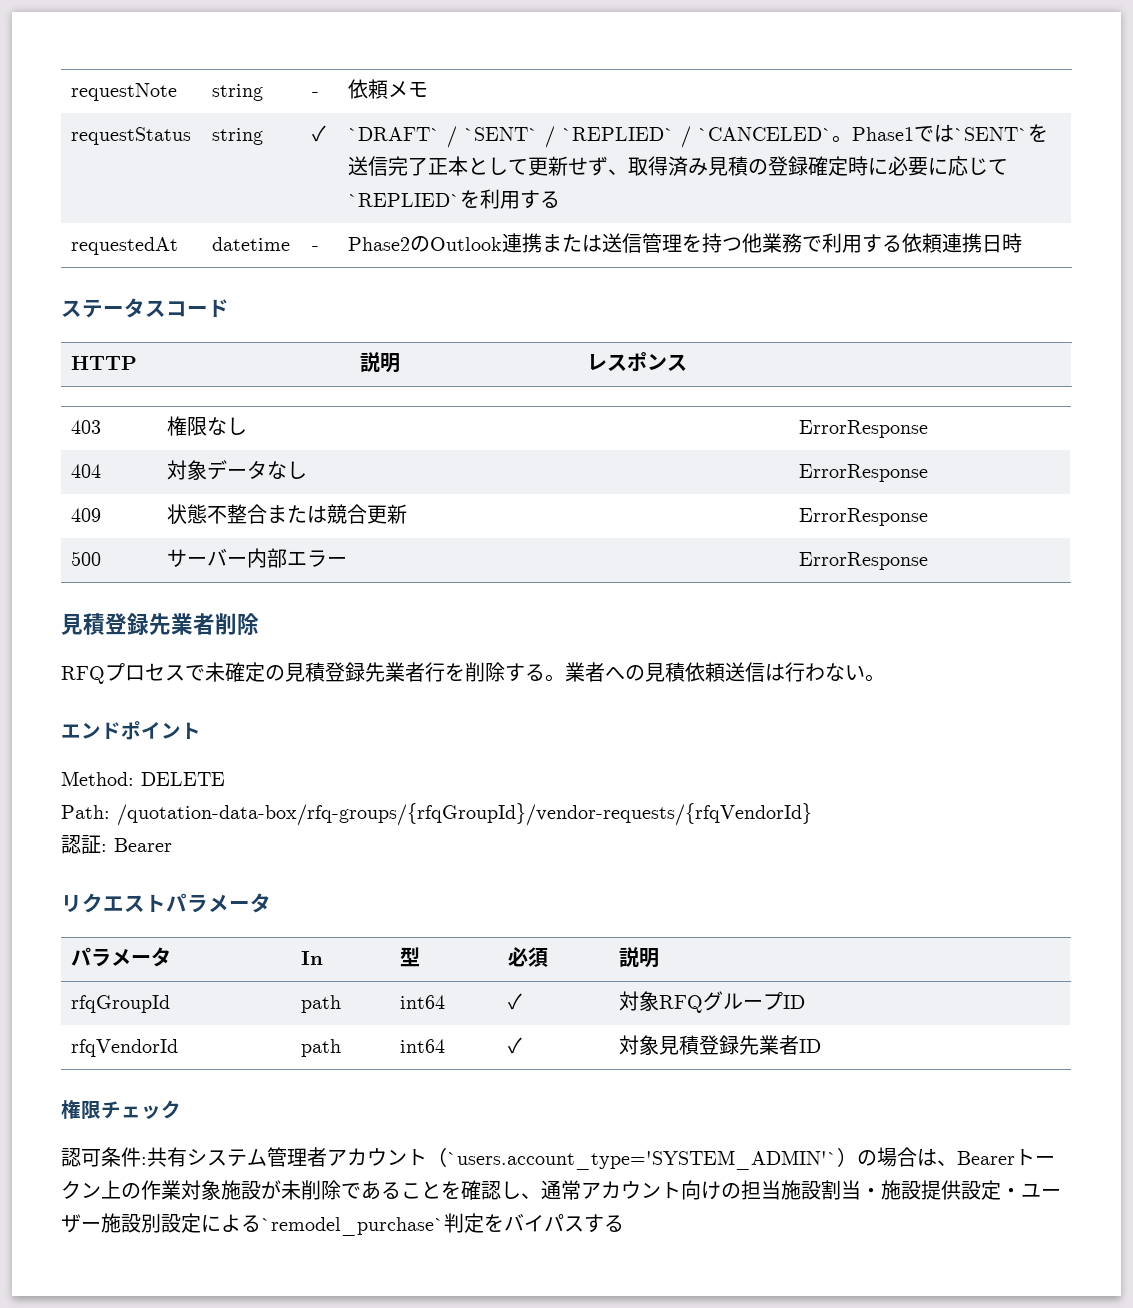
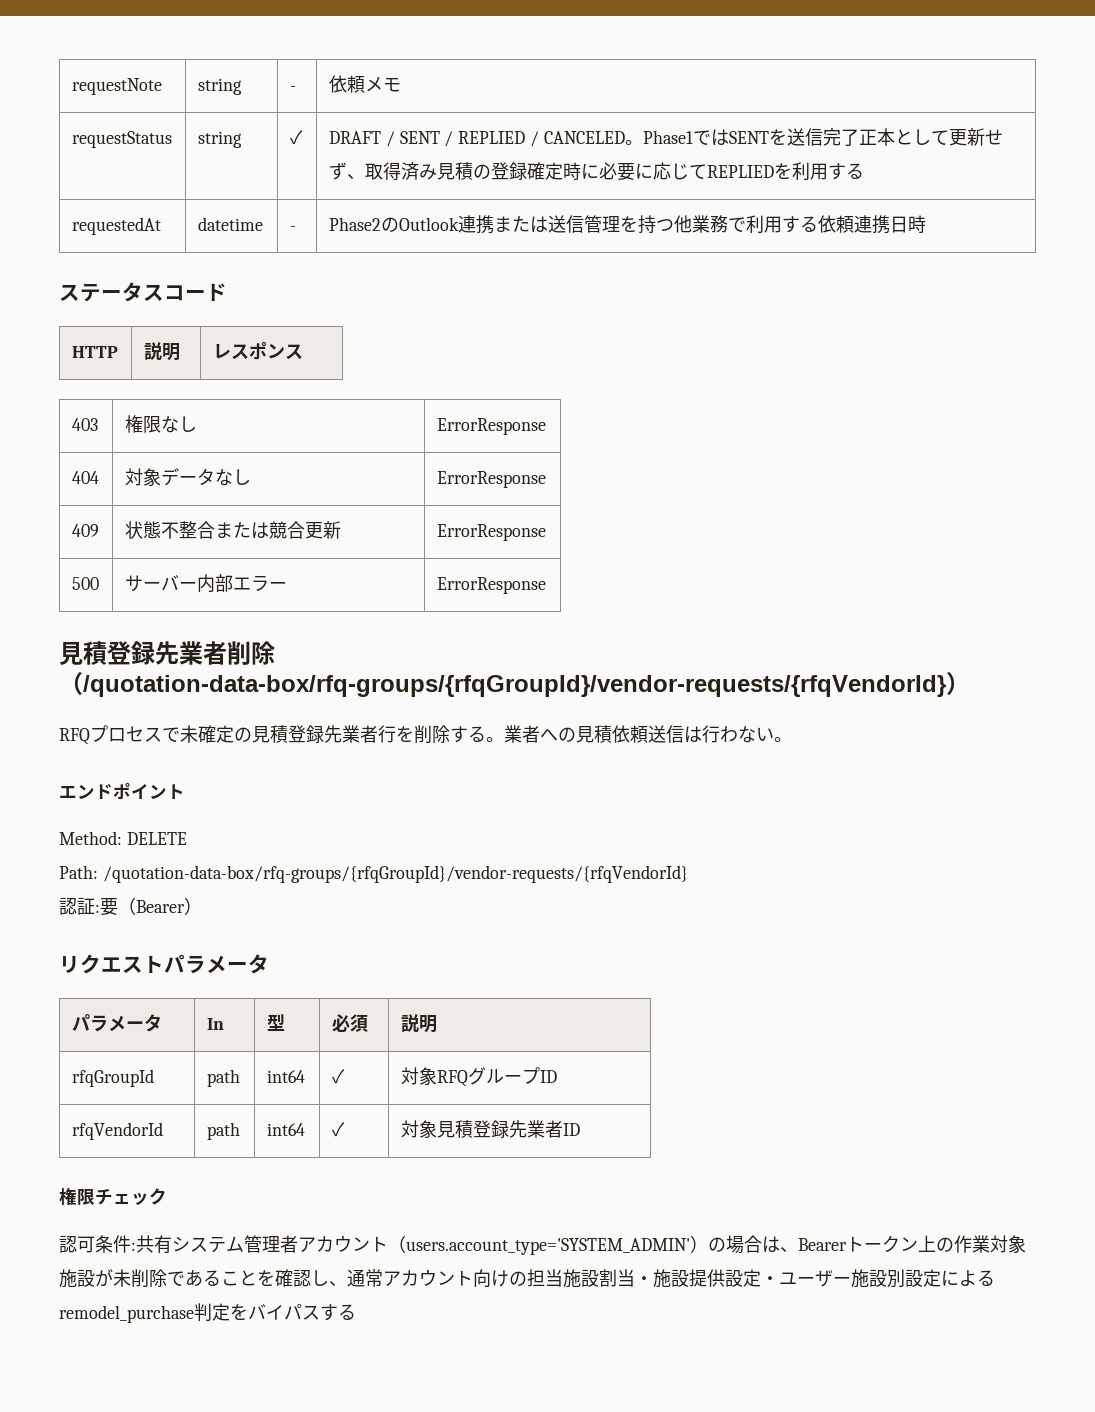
- requestStatus | string | ✓ | `DRAFT` / `SENT` / `REPLIED` / `CANCELED`。Phase1では`SENT`を送信完了正本として更新せず、取得済み見積の登録確定時に必要に応じて`REPLIED`を利用する
+ requestStatus | string | ✓ | DRAFT / SENT / REPLIED / CANCELED。Phase1ではSENTを送信完了正本として更新せず、取得済み見積の登録確定時に必要に応じてREPLIEDを利用する
- 見積登録先業者削除
+ 見積登録先業者削除（/quotation-data-box/rfq-groups/{rfqGroupId}/vendor-requests/{rfqVendorId}）
- 認証: Bearer
+ 認証:要（Bearer）
- 認可条件:共有システム管理者アカウント（`users.account_type='SYSTEM_ADMIN'`）の場合は、Bearerトークン上の作業対象施設が未削除であることを確認し、通常アカウント向けの担当施設割当・施設提供設定・ユーザー施設別設定による`remodel_purchase`判定をバイパスする
+ 認可条件:共有システム管理者アカウント（users.account_type='SYSTEM_ADMIN'）の場合は、Bearerトークン上の作業対象施設が未削除であることを確認し、通常アカウント向けの担当施設割当・施設提供設定・ユーザー施設別設定によるremodel_purchase判定をバイパスする

